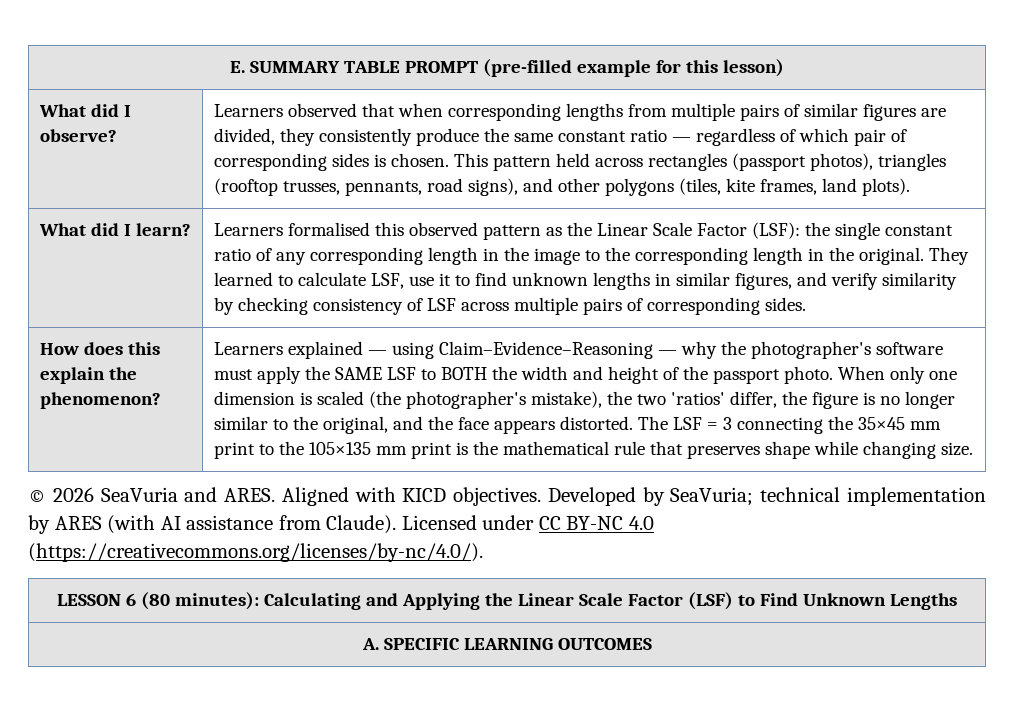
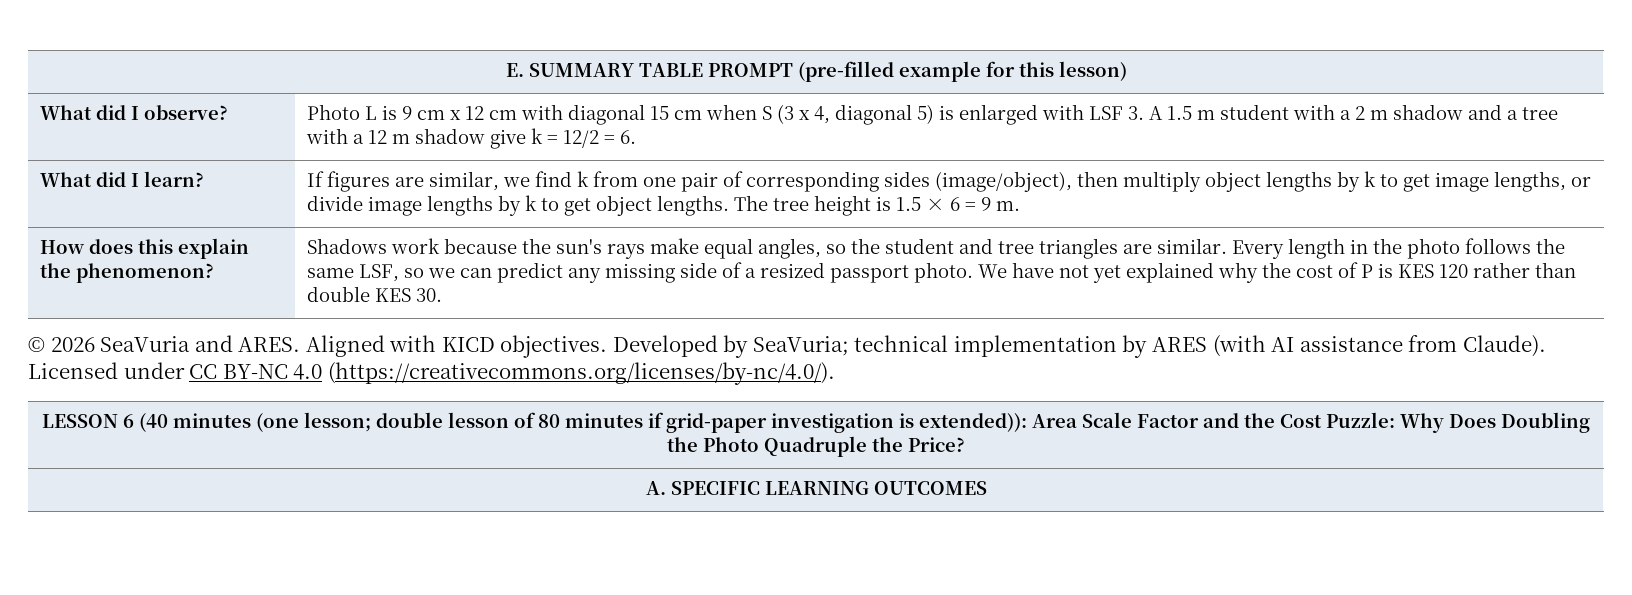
- Learners observed that when corresponding lengths from multiple pairs of similar figures are divided, they consistently produce the same constant ratio — regardless of which pair of corresponding sides is chosen. This pattern held across rectangles (passport photos), triangles (rooftop trusses, pennants, road signs), and other polygons (tiles, kite frames, land plots).
- What did I learn? | Learners formalised this observed pattern as the Linear Scale Factor (LSF): the single constant ratio of any corresponding length in the image to the corresponding length in the original. They learned to calculate LSF, use it to find unknown lengths in similar figures, and verify similarity by checking consistency of LSF across multiple pairs of corresponding sides.
+ Photo L is 9 cm x 12 cm with diagonal 15 cm when S (3 x 4, diagonal 5) is enlarged with LSF 3. A 1.5 m student with a 2 m shadow and a tree with a 12 m shadow give k = 12/2 = 6.
+ What did I learn? | If figures are similar, we find k from one pair of corresponding sides (image/object), then multiply object lengths by k to get image lengths, or divide image lengths by k to get object lengths. The tree height is 1.5 × 6 = 9 m.
- Learners explained — using Claim–Evidence–Reasoning — why the photographer's software must apply the SAME LSF to BOTH the width and height of the passport photo. When only one dimension is scaled (the photographer's mistake), the two 'ratios' differ, the figure is no longer similar to the original, and the face appears distorted. The LSF = 3 connecting the 35×45 mm print to the 105×135 mm print is the mathematical rule that preserves shape while changing size.
+ Shadows work because the sun's rays make equal angles, so the student and tree triangles are similar. Every length in the photo follows the same LSF, so we can predict any missing side of a resized passport photo. We have not yet explained why the cost of P is KES 120 rather than double KES 30.
- LESSON 6 (80 minutes): Calculating and Applying the Linear Scale Factor (LSF) to Find Unknown Lengths
+ LESSON 6 (40 minutes (one lesson; double lesson of 80 minutes if grid-paper investigation is extended)): Area Scale Factor and the Cost Puzzle: Why Does Doubling the Photo Quadruple the Price?

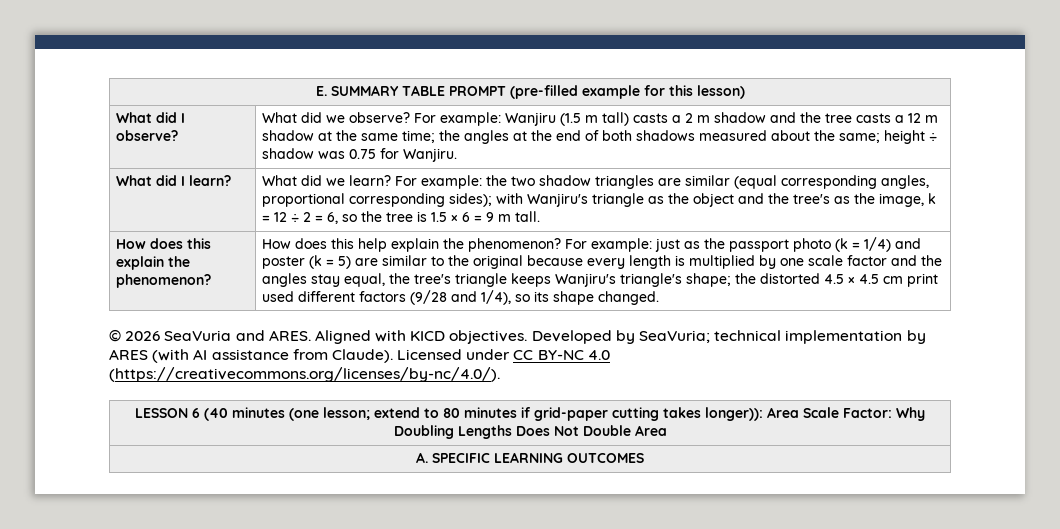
- Photo L is 9 cm x 12 cm with diagonal 15 cm when S (3 x 4, diagonal 5) is enlarged with LSF 3. A 1.5 m student with a 2 m shadow and a tree with a 12 m shadow give k = 12/2 = 6.
- What did I learn? | If figures are similar, we find k from one pair of corresponding sides (image/object), then multiply object lengths by k to get image lengths, or divide image lengths by k to get object lengths. The tree height is 1.5 × 6 = 9 m.
+ What did we observe? For example: Wanjiru (1.5 m tall) casts a 2 m shadow and the tree casts a 12 m shadow at the same time; the angles at the end of both shadows measured about the same; height ÷ shadow was 0.75 for Wanjiru.
+ What did I learn? | What did we learn? For example: the two shadow triangles are similar (equal corresponding angles, proportional corresponding sides); with Wanjiru's triangle as the object and the tree's as the image, k = 12 ÷ 2 = 6, so the tree is 1.5 × 6 = 9 m tall.
- Shadows work because the sun's rays make equal angles, so the student and tree triangles are similar. Every length in the photo follows the same LSF, so we can predict any missing side of a resized passport photo. We have not yet explained why the cost of P is KES 120 rather than double KES 30.
+ How does this help explain the phenomenon? For example: just as the passport photo (k = 1/4) and poster (k = 5) are similar to the original because every length is multiplied by one scale factor and the angles stay equal, the tree's triangle keeps Wanjiru's triangle's shape; the distorted 4.5 × 4.5 cm print used different factors (9/28 and 1/4), so its shape changed.
- LESSON 6 (40 minutes (one lesson; double lesson of 80 minutes if grid-paper investigation is extended)): Area Scale Factor and the Cost Puzzle: Why Does Doubling the Photo Quadruple the Price?
+ LESSON 6 (40 minutes (one lesson; extend to 80 minutes if grid-paper cutting takes longer)): Area Scale Factor: Why Doubling Lengths Does Not Double Area

